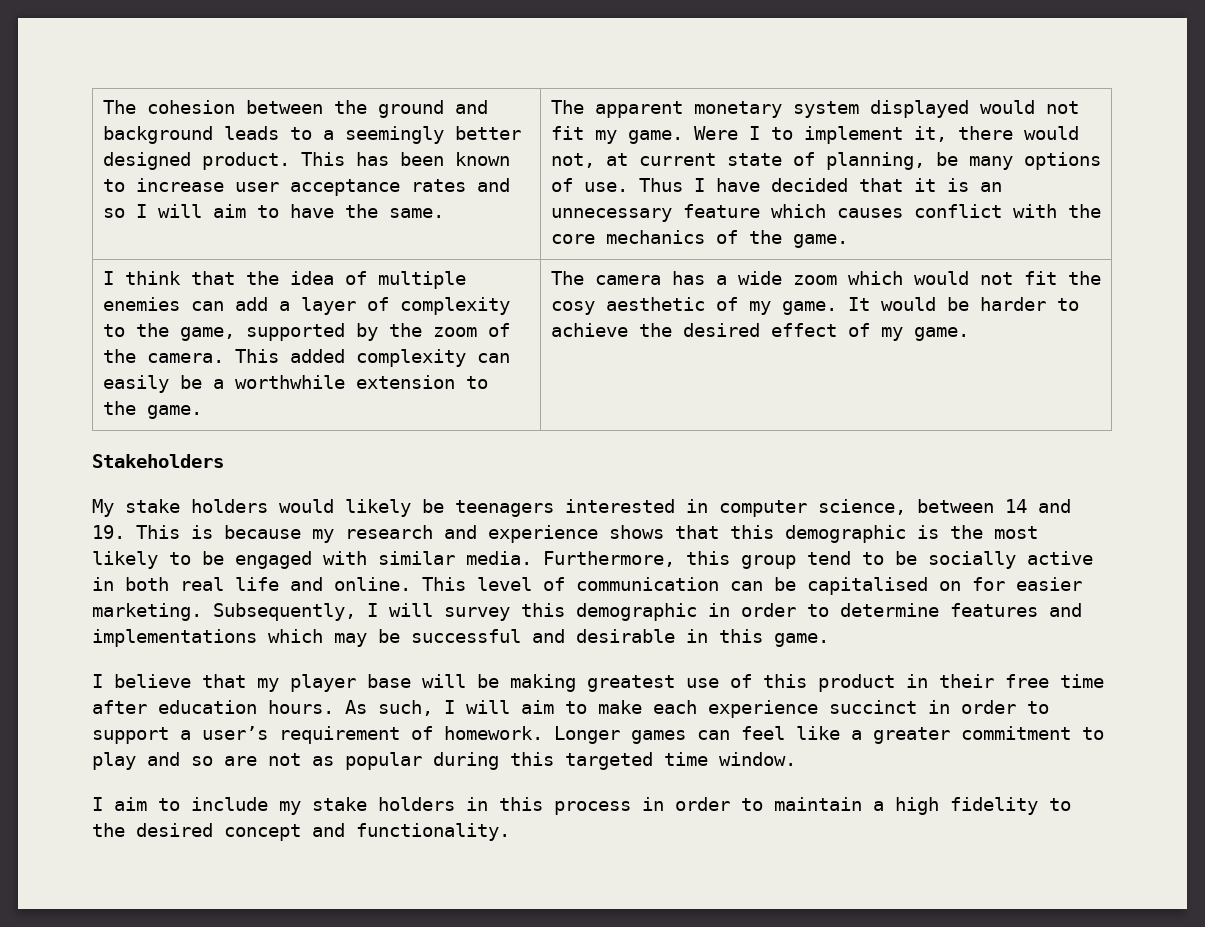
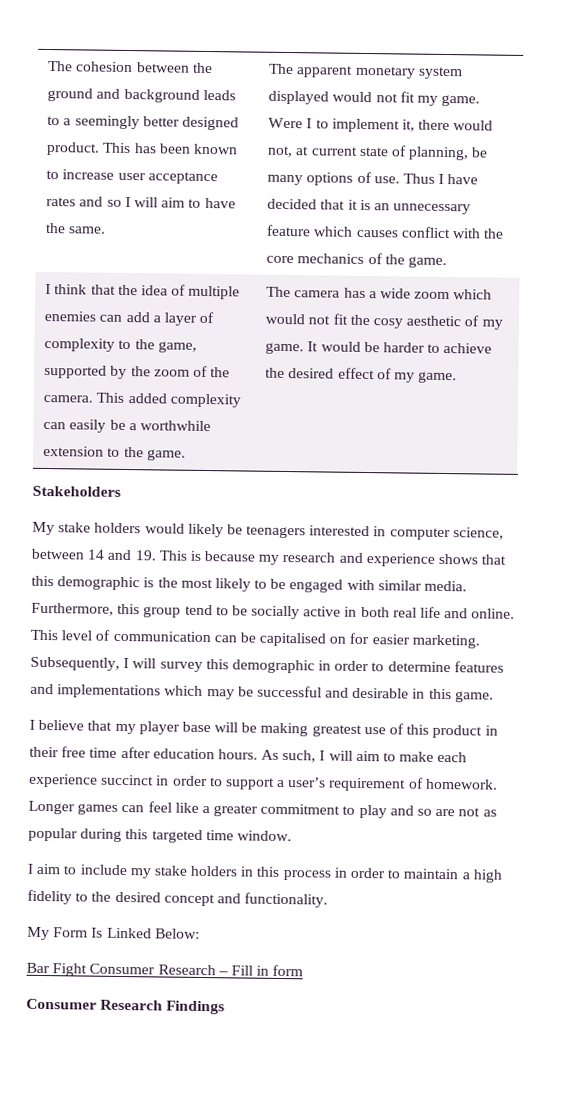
+ My Form Is Linked Below:
+ Bar Fight Consumer Research – Fill in form
+ Consumer Research Findings

